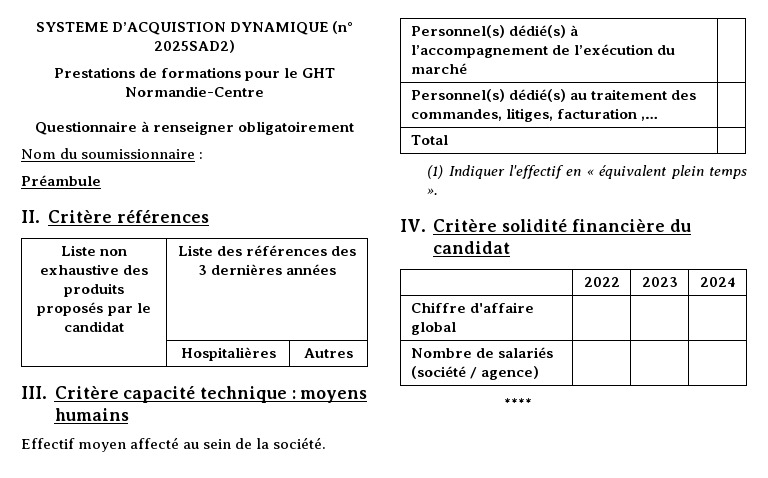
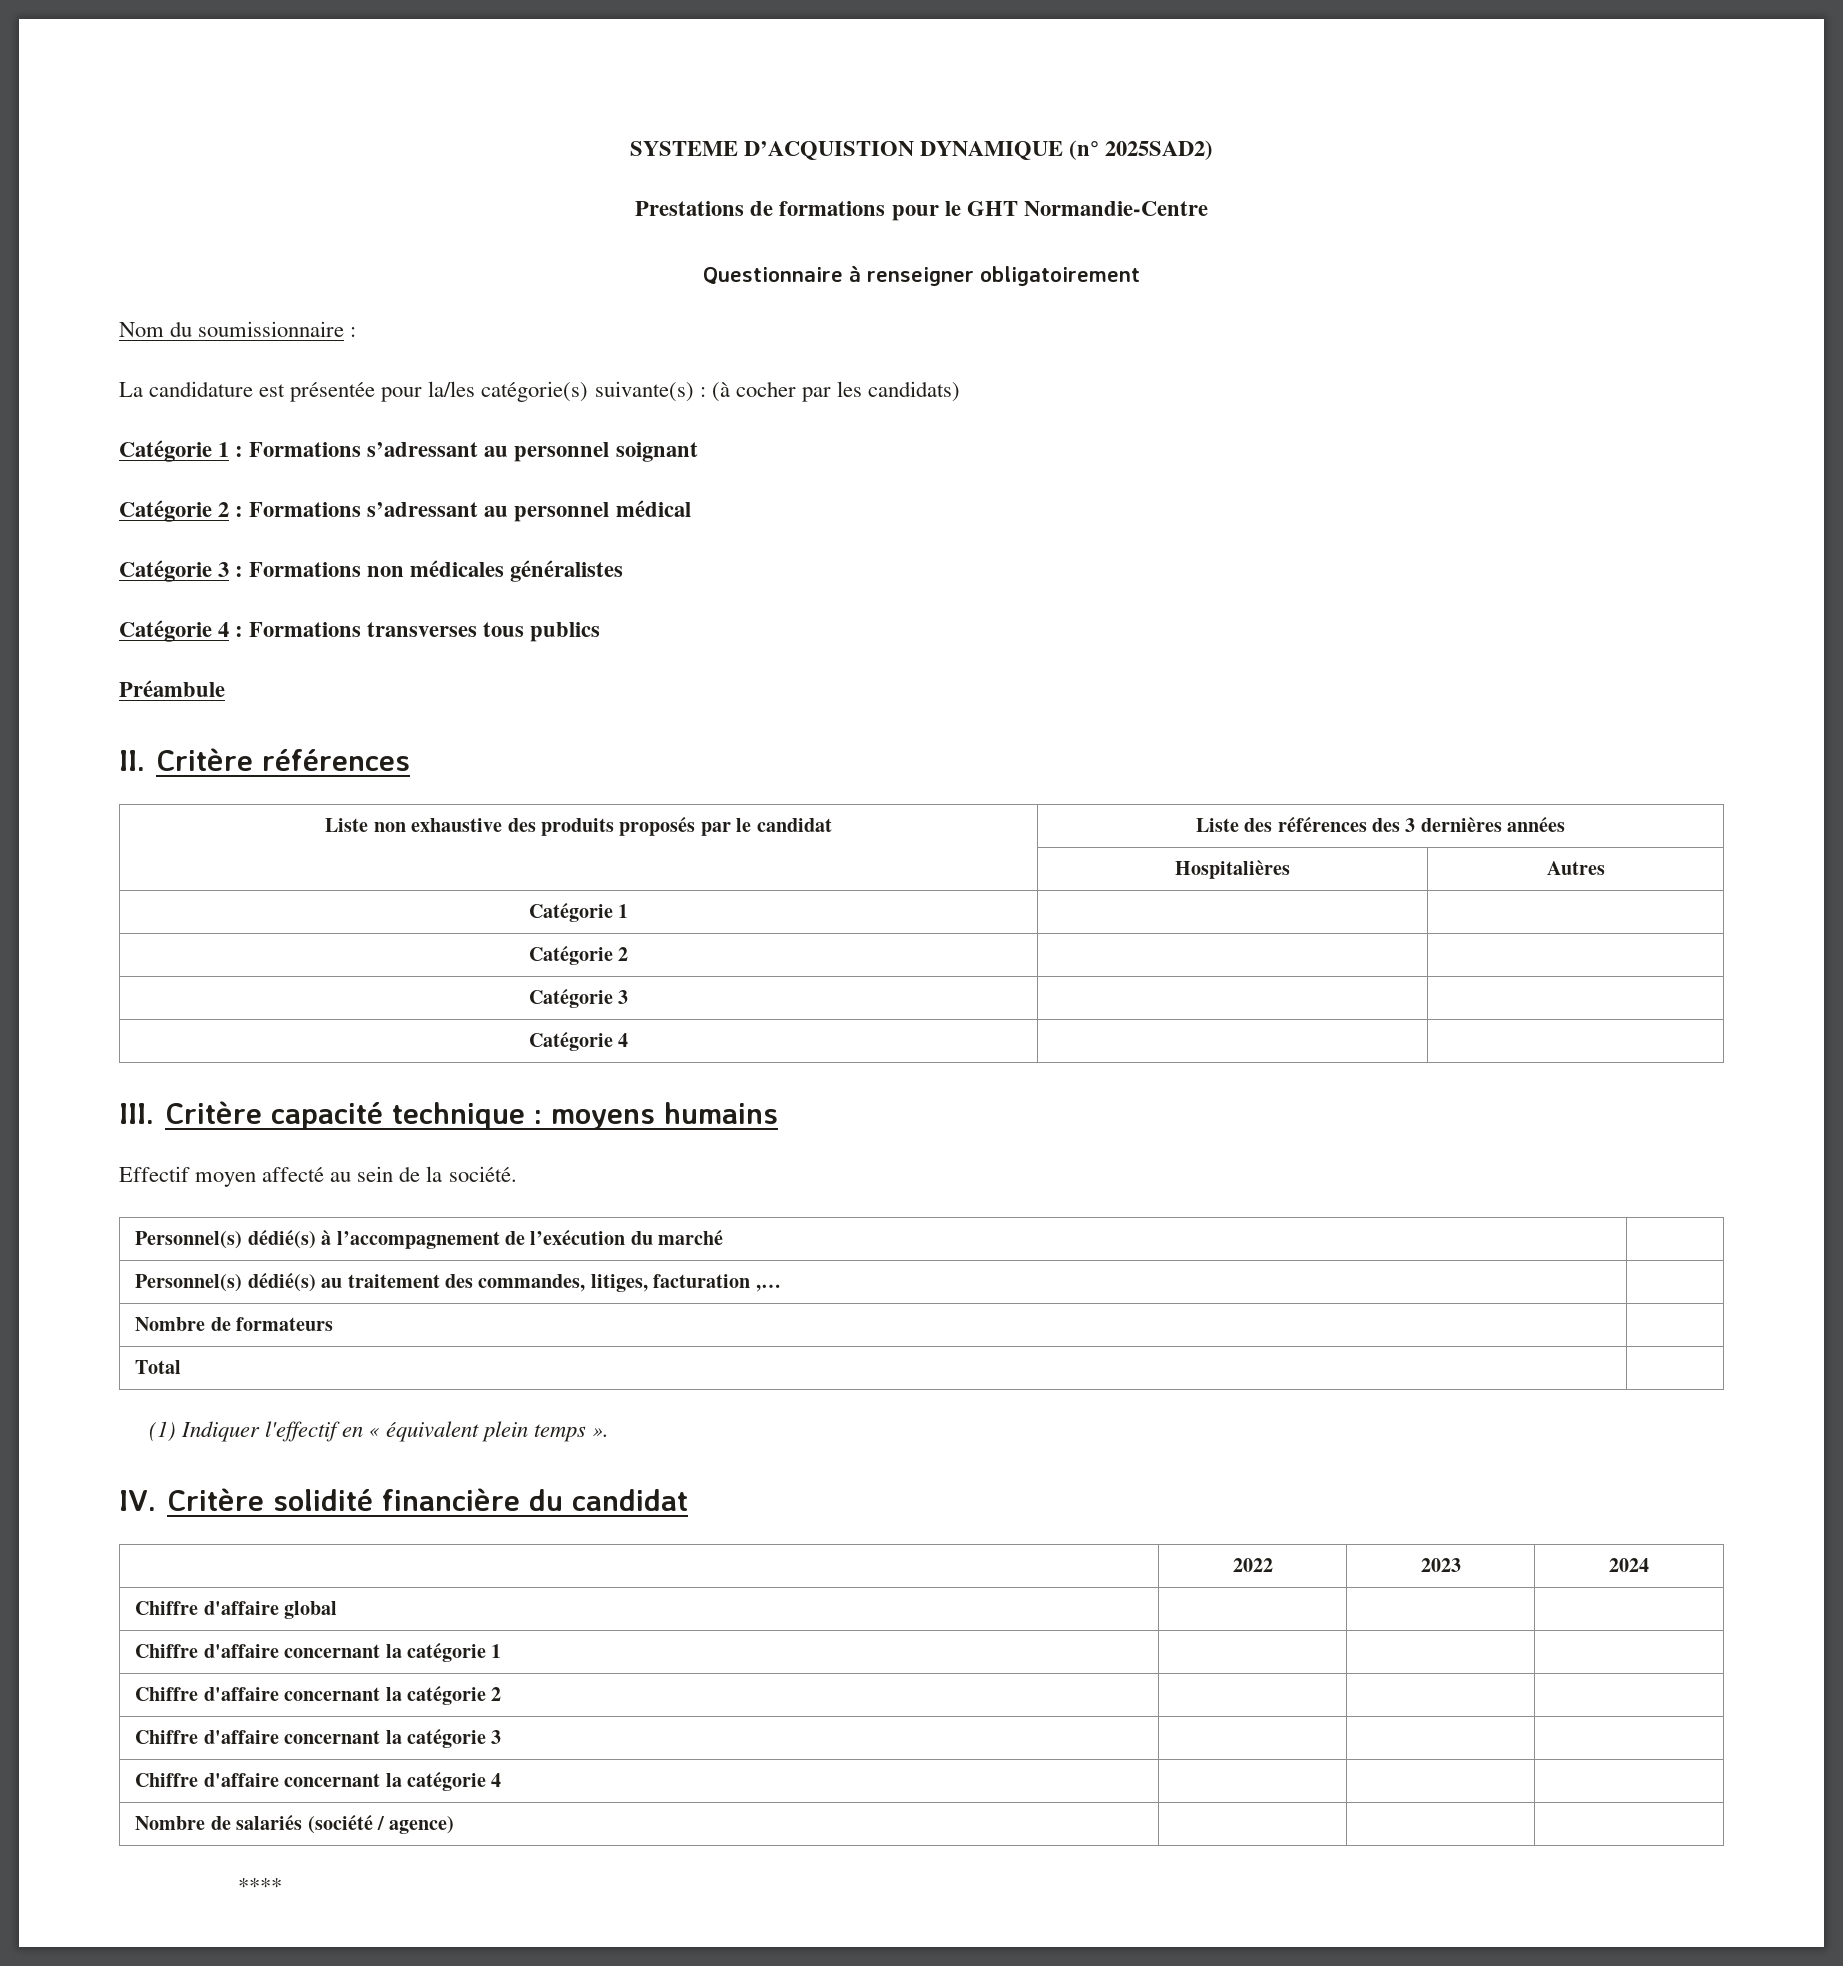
+ La candidature est présentée pour la/les catégorie(s) suivante(s) : (à cocher par les candidats)
+ Catégorie 1 : Formations s’adressant au personnel soignant
+ Catégorie 2 : Formations s’adressant au personnel médical
+ Catégorie 3 : Formations non médicales généralistes
+ Catégorie 4 : Formations transverses tous publics
+ Catégorie 1 | |
+ Catégorie 2 | |
+ Catégorie 3 | |
+ Catégorie 4 | |
+ Nombre de formateurs |
+ Chiffre d'affaire concernant la catégorie 1 | | |
+ Chiffre d'affaire concernant la catégorie 2 | | |
+ Chiffre d'affaire concernant la catégorie 3 | | |
+ Chiffre d'affaire concernant la catégorie 4 | | |

